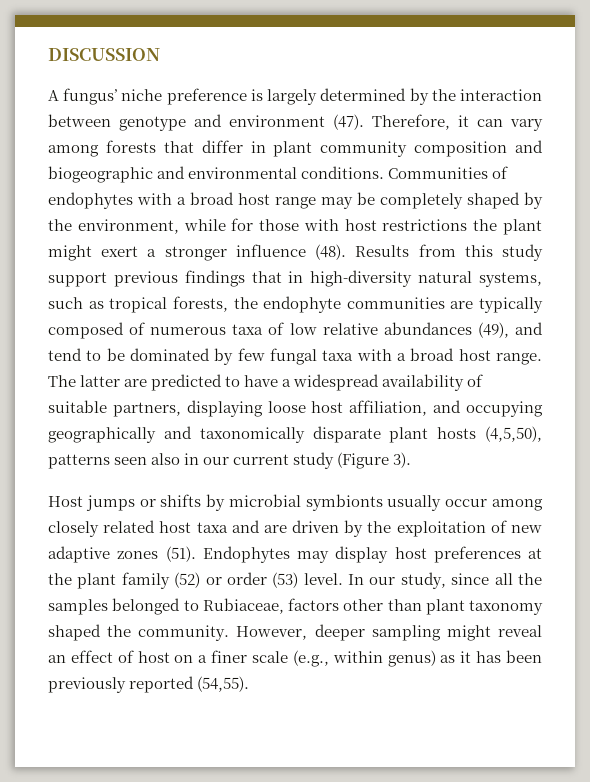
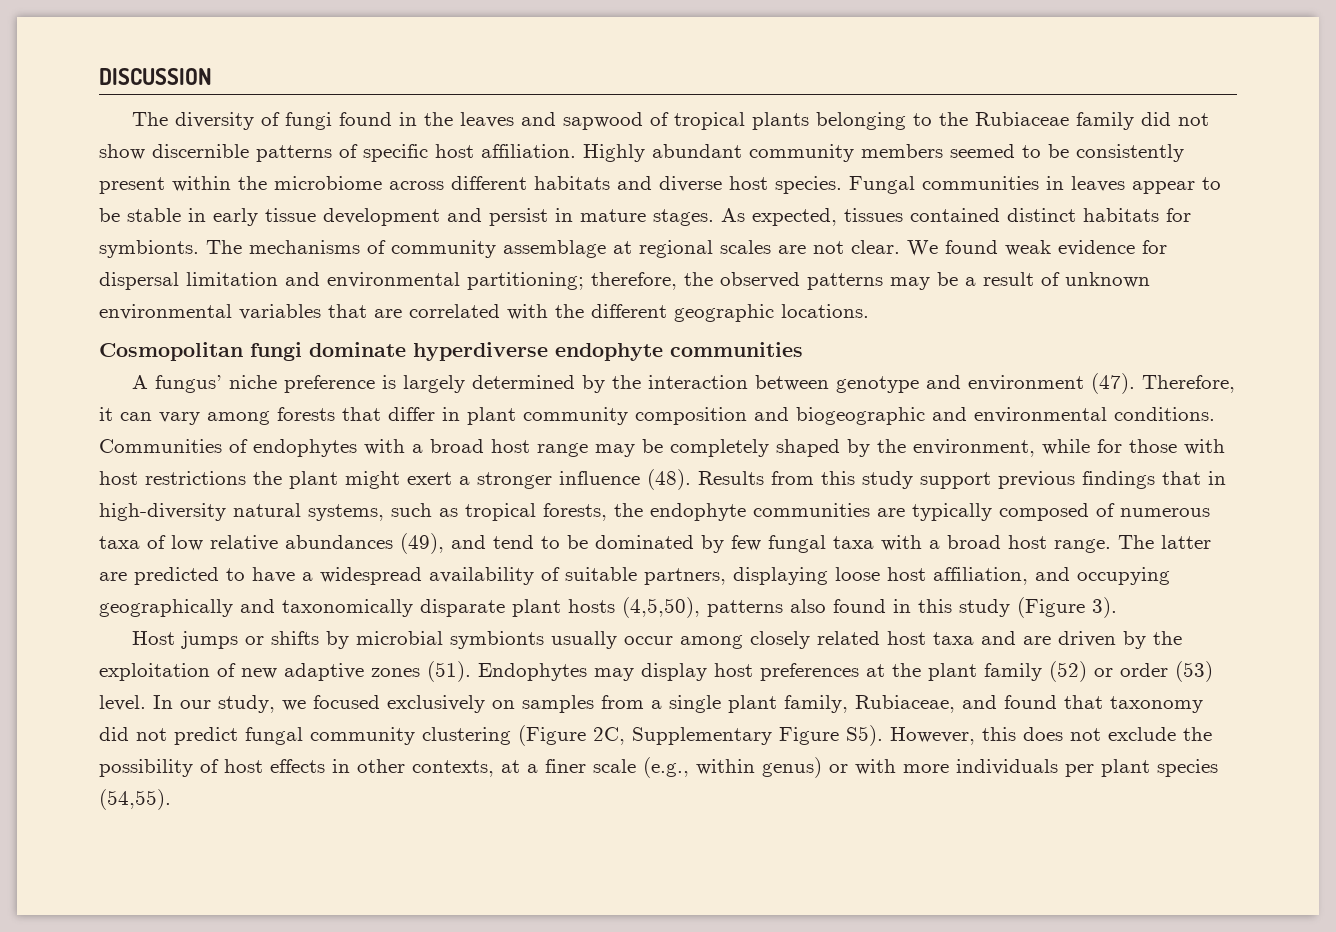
+ The diversity of fungi found in the leaves and sapwood of tropical plants belonging to the Rubiaceae family did not show discernible patterns of specific host affiliation. Highly abundant community members seemed to be consistently present within the microbiome across different habitats and diverse host species. Fungal communities in leaves appear to be stable in early tissue development and persist in mature stages. As expected, tissues contained distinct habitats for symbionts. The mechanisms of community assemblage at regional scales are not clear. We found weak evidence for dispersal limitation and environmental partitioning; therefore, the observed patterns may be a result of unknown environmental variables that are correlated with the different geographic locations.
+ Cosmopolitan fungi dominate hyperdiverse endophyte communities
- The latter are predicted to have a widespread availability of suitable partners, displaying loose host affiliation, and occupying geographically and taxonomically disparate plant hosts (4,5,50), patterns seen also in our current study (Figure 3).
+ The latter are predicted to have a widespread availability of suitable partners, displaying loose host affiliation, and occupying geographically and taxonomically disparate plant hosts (4,5,50), patterns also found in this study (Figure 3).
- In our study, since all the samples belonged to Rubiaceae, factors other than plant taxonomy shaped the community. However, deeper sampling might reveal an effect of host on a finer scale (e.g., within genus) as it has been previously reported (54,55).
+ In our study, we focused exclusively on samples from a single plant family, Rubiaceae, and found that taxonomy did not predict fungal community clustering (Figure 2C, Supplementary Figure S5). However, this does not exclude the possibility of host effects in other contexts, at a finer scale (e.g., within genus) or with more individuals per plant species (54,55).

